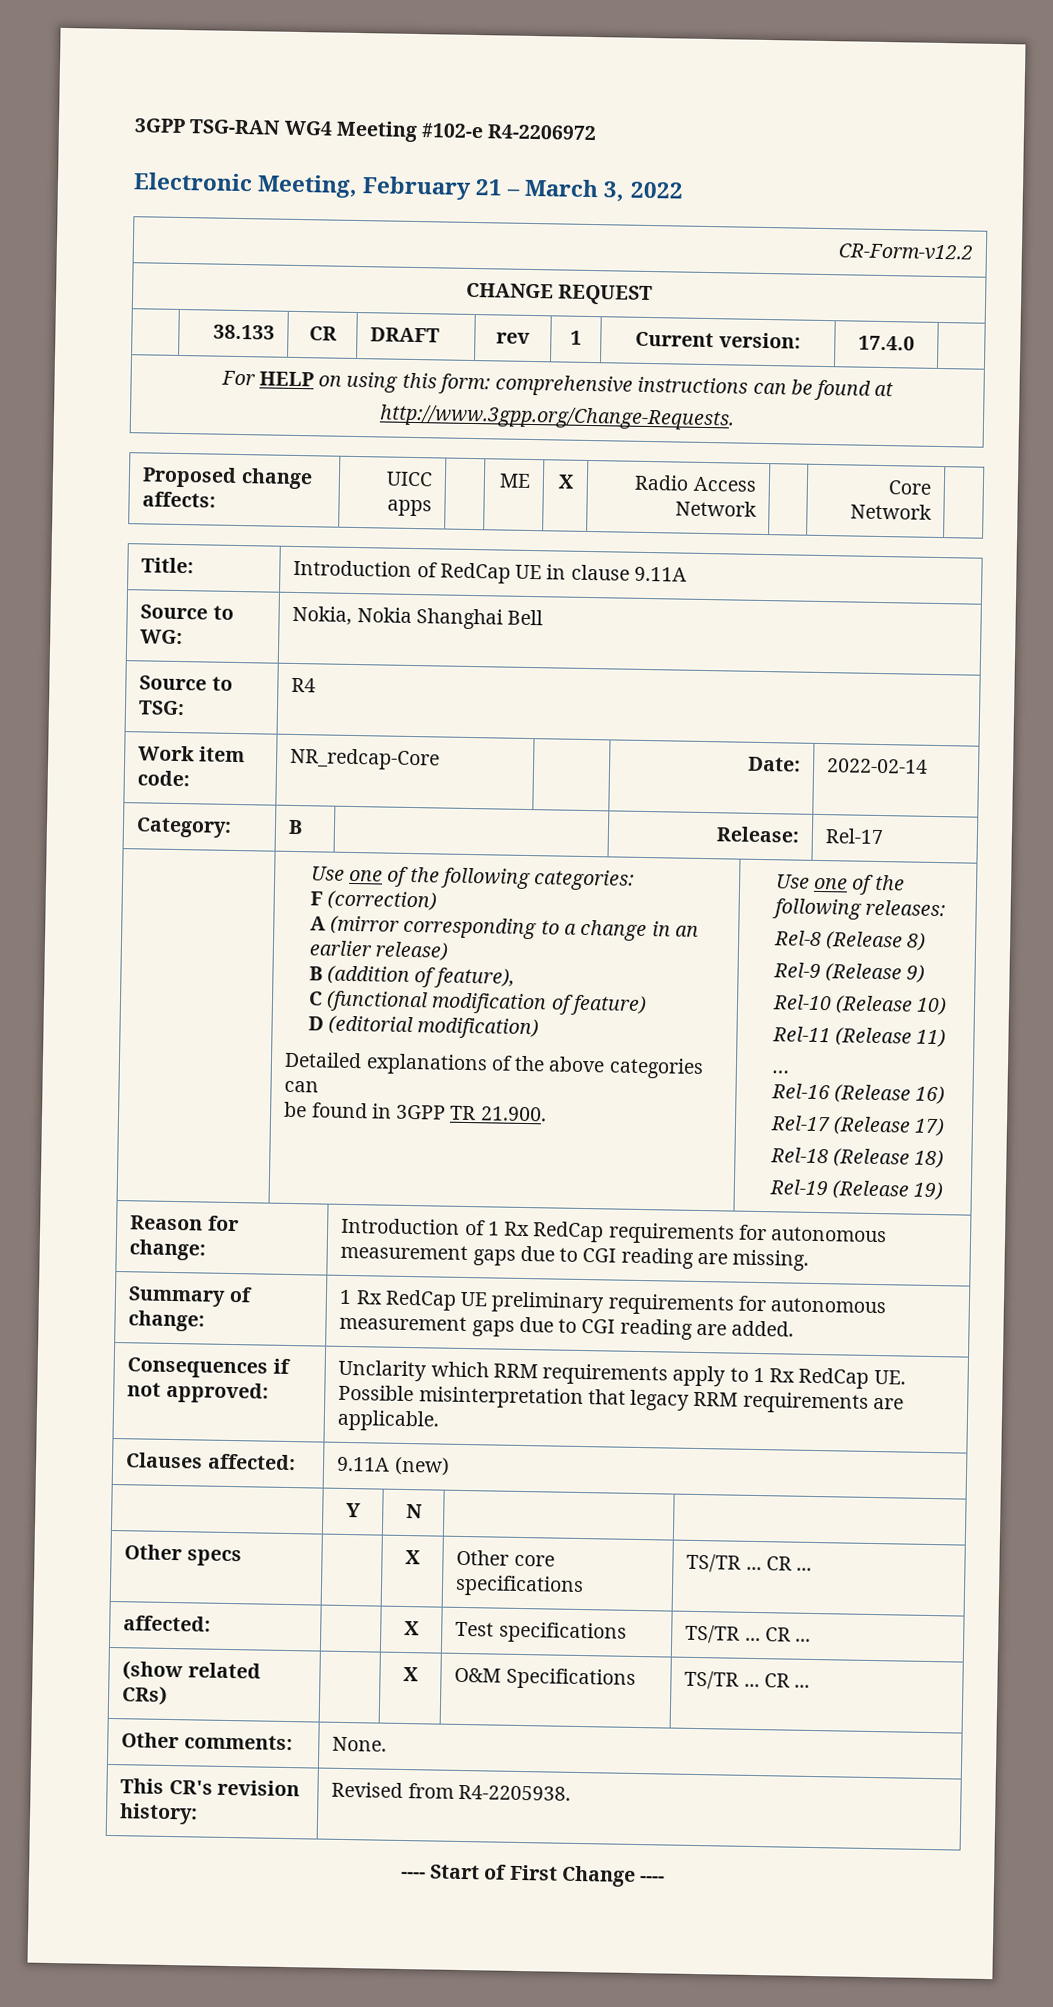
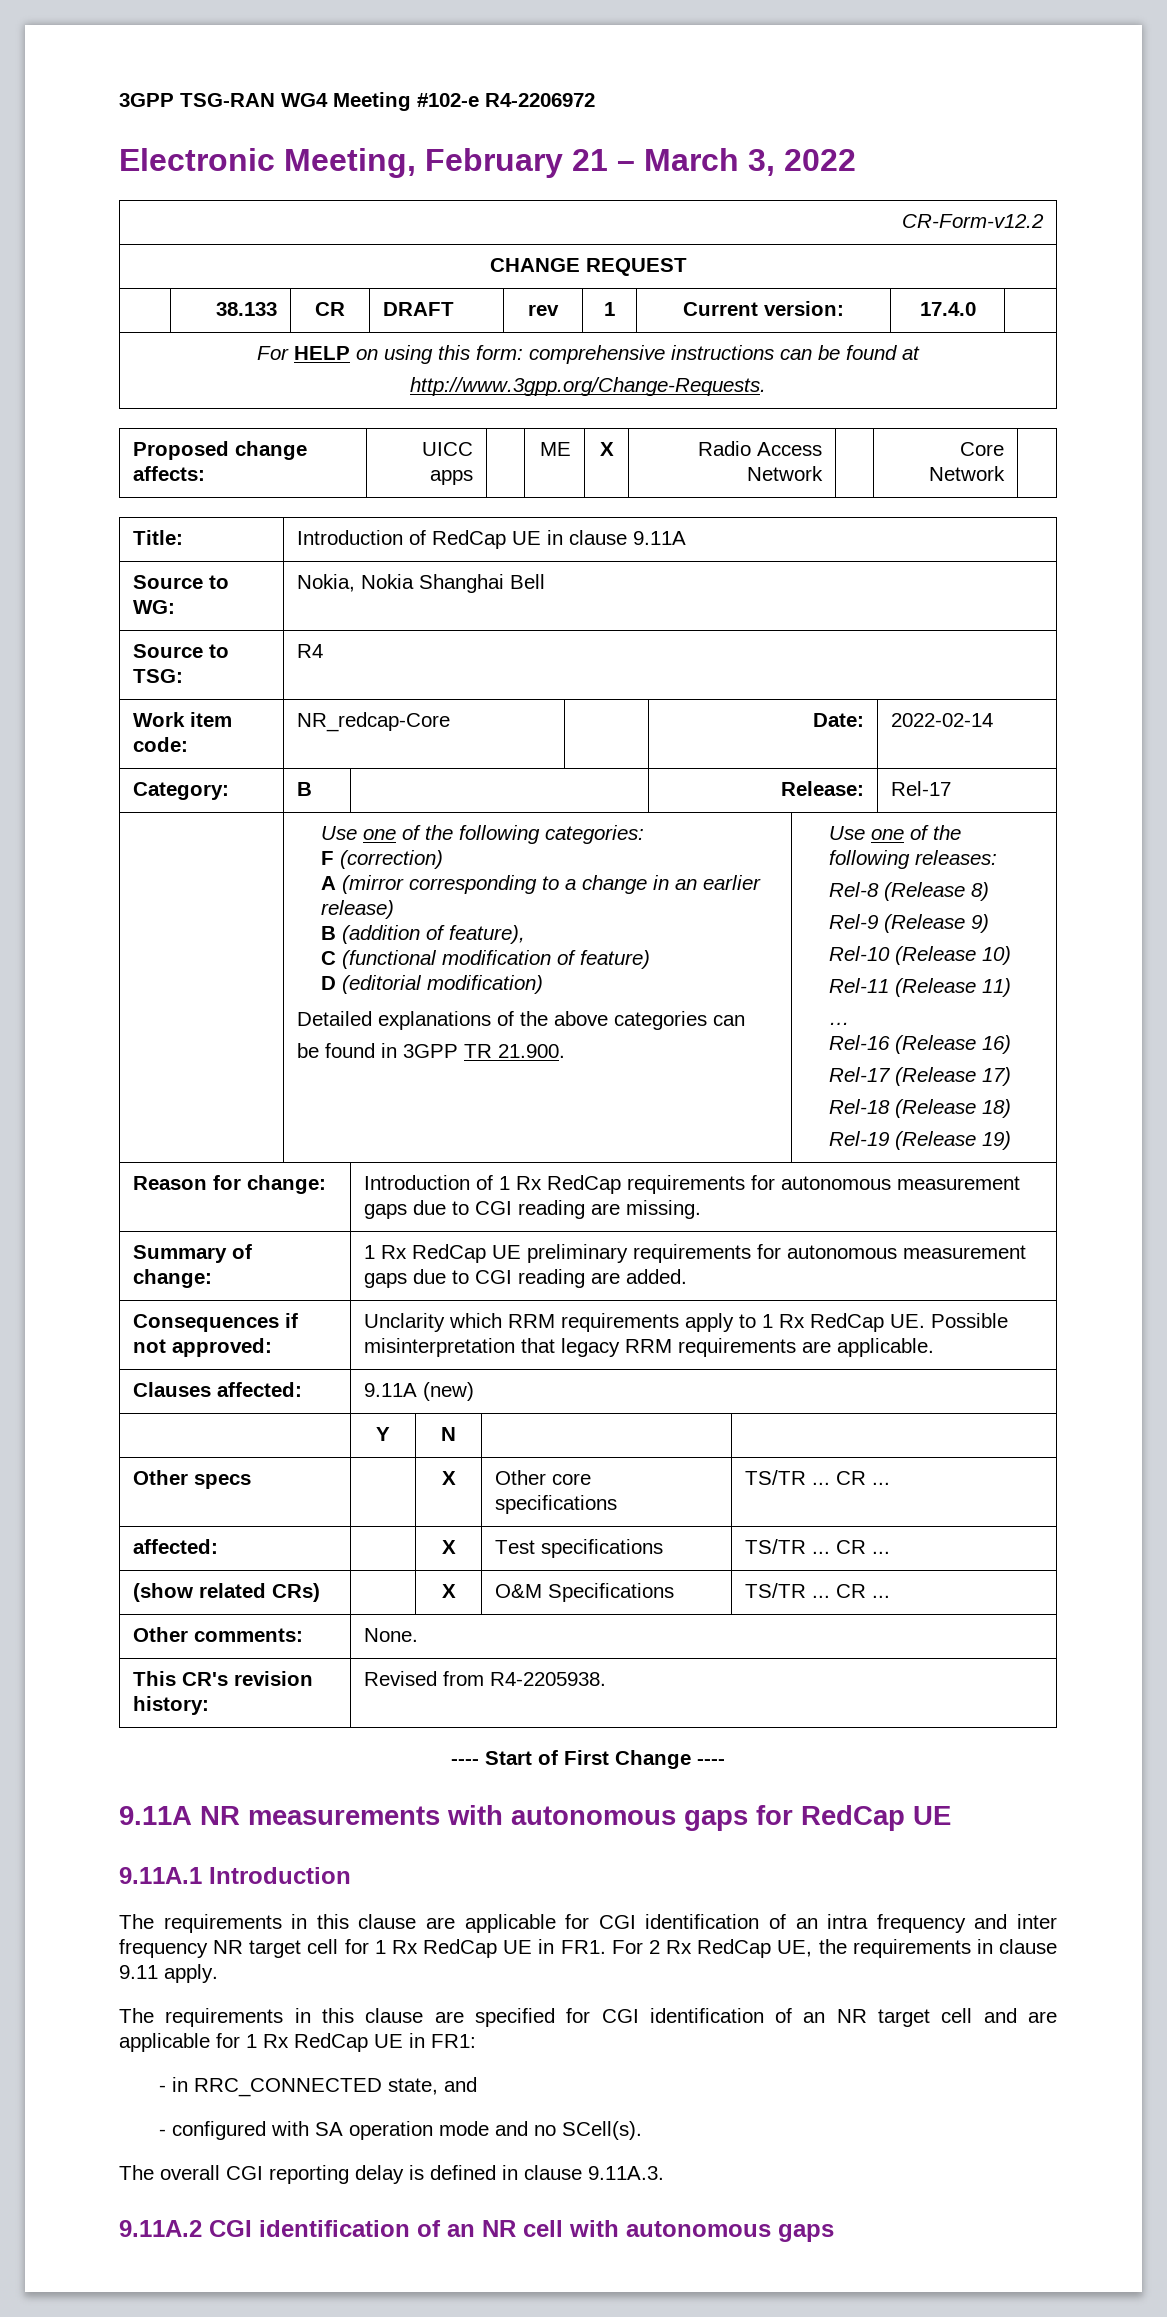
+ 9.11A NR measurements with autonomous gaps for RedCap UE
+ 9.11A.1 Introduction
+ The requirements in this clause are applicable for CGI identification of an intra frequency and inter frequency NR target cell for 1 Rx RedCap UE in FR1. For 2 Rx RedCap UE, the requirements in clause 9.11 apply.
+ The requirements in this clause are specified for CGI identification of an NR target cell and are applicable for 1 Rx RedCap UE in FR1:
+ - in RRC_CONNECTED state, and
+ - configured with SA operation mode and no SCell(s).
+ The overall CGI reporting delay is defined in clause 9.11A.3.
+ 9.11A.2 CGI identification of an NR cell with autonomous gaps

